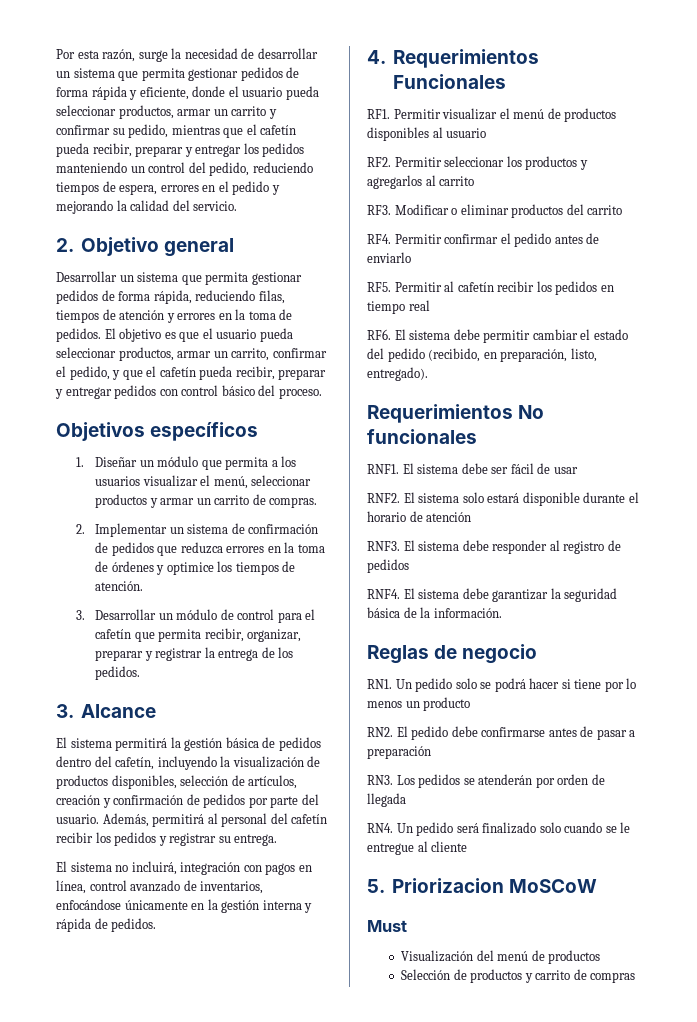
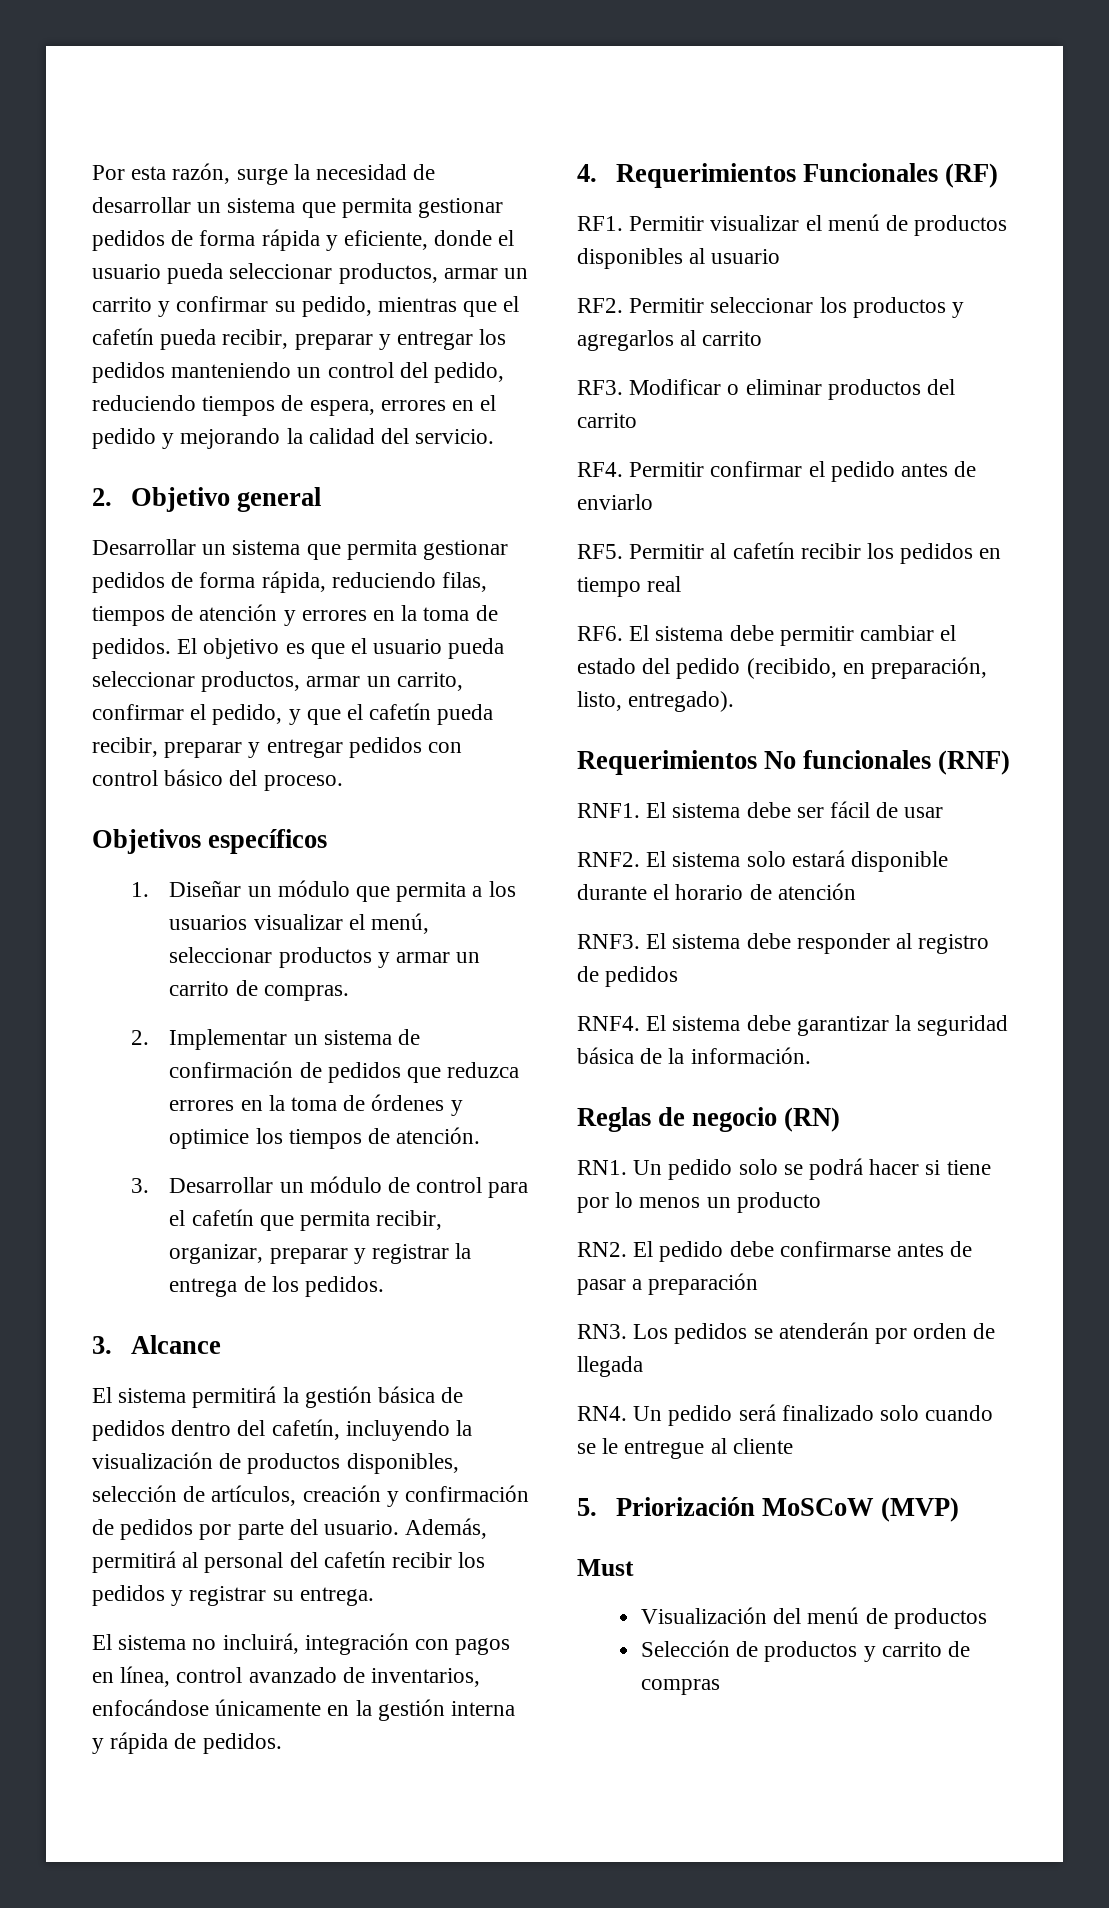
- 4. Requerimientos Funcionales
+ 4. Requerimientos Funcionales (RF)
- Requerimientos No funcionales
+ Requerimientos No funcionales (RNF)
- Reglas de negocio
+ Reglas de negocio (RN)
- 5. Priorizacion MoSCoW
+ 5. Priorización MoSCoW (MVP)

